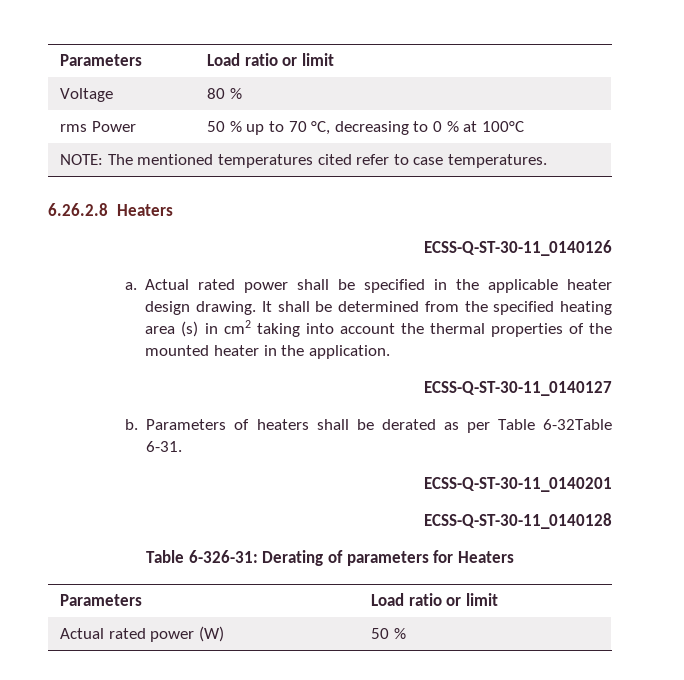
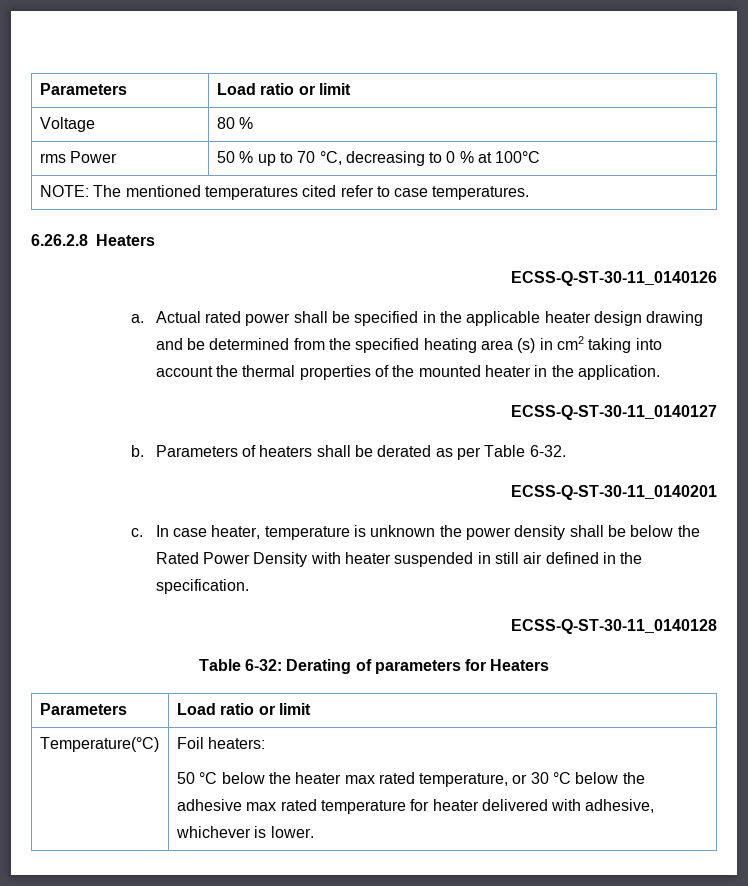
- Actual rated power shall be specified in the applicable heater design drawing. It shall be determined from the specified heating area (s) in cm2 taking into account the thermal properties of the mounted heater in the application.
+ Actual rated power shall be specified in the applicable heater design drawing and be determined from the specified heating area (s) in cm2 taking into account the thermal properties of the mounted heater in the application.
- Parameters of heaters shall be derated as per Table 6-32Table 6-31.
+ Parameters of heaters shall be derated as per Table 6-32.
+ c. In case heater, temperature is unknown the power density shall be below the Rated Power Density with heater suspended in still air defined in the specification.
- Table 6-326-31: Derating of parameters for Heaters
+ Table 6-32: Derating of parameters for Heaters
- Actual rated power (W) | 50 %
+ Temperature(°C) | Foil heaters:
+ 50 °C below the heater max rated temperature, or 30 °C below the adhesive max rated temperature for heater delivered with adhesive, whichever is lower.

